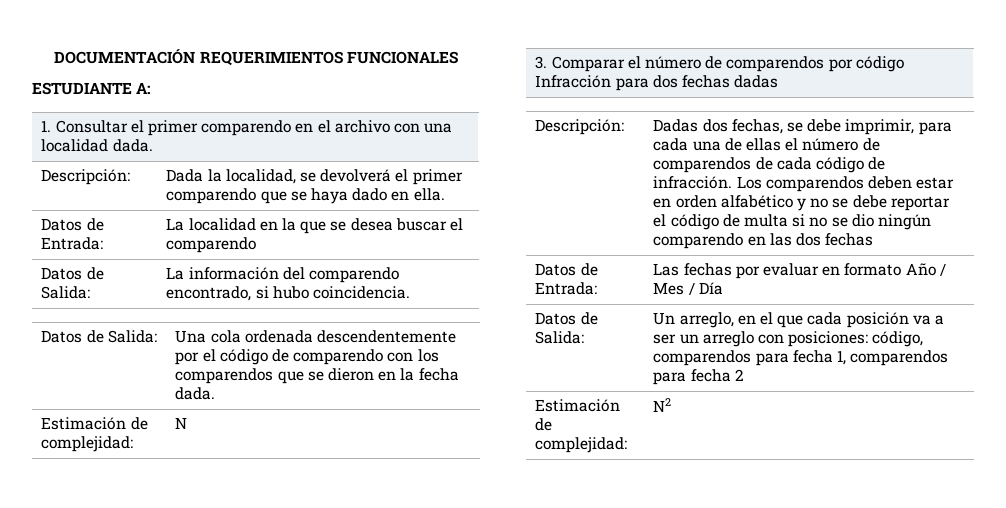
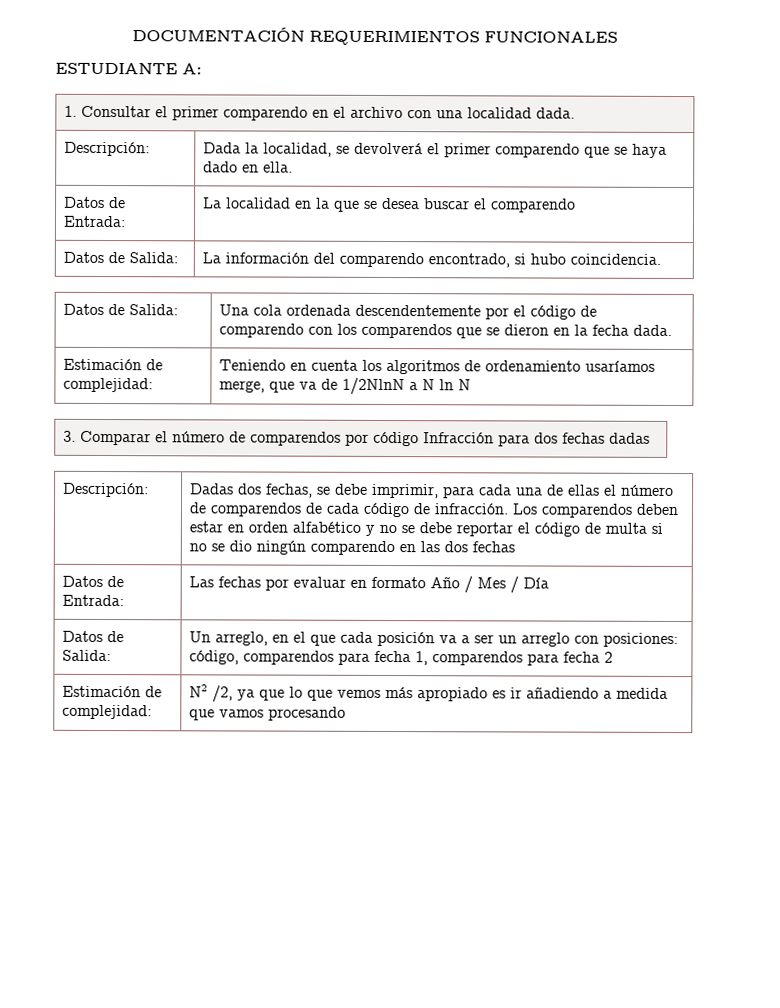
- Estimación de complejidad: | N
+ Estimación de complejidad: | Teniendo en cuenta los algoritmos de ordenamiento usaríamos merge, que va de 1/2NlnN a N ln N
- Estimación de complejidad: | N2
+ Estimación de complejidad: | N2 /2, ya que lo que vemos más apropiado es ir añadiendo a medida que vamos procesando

